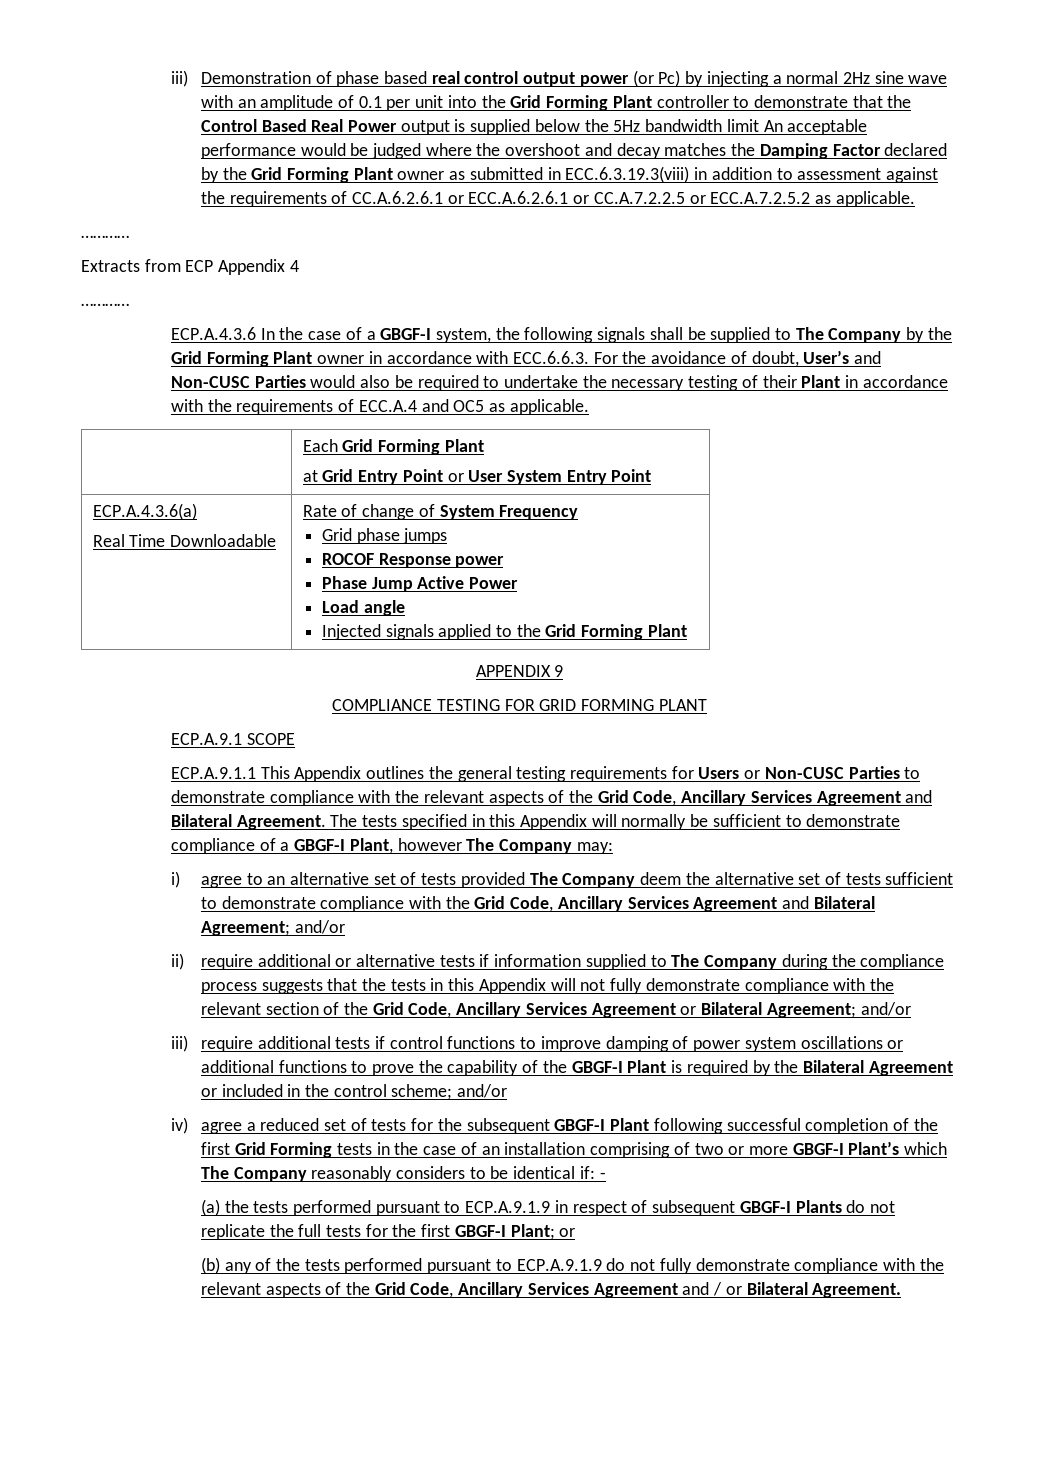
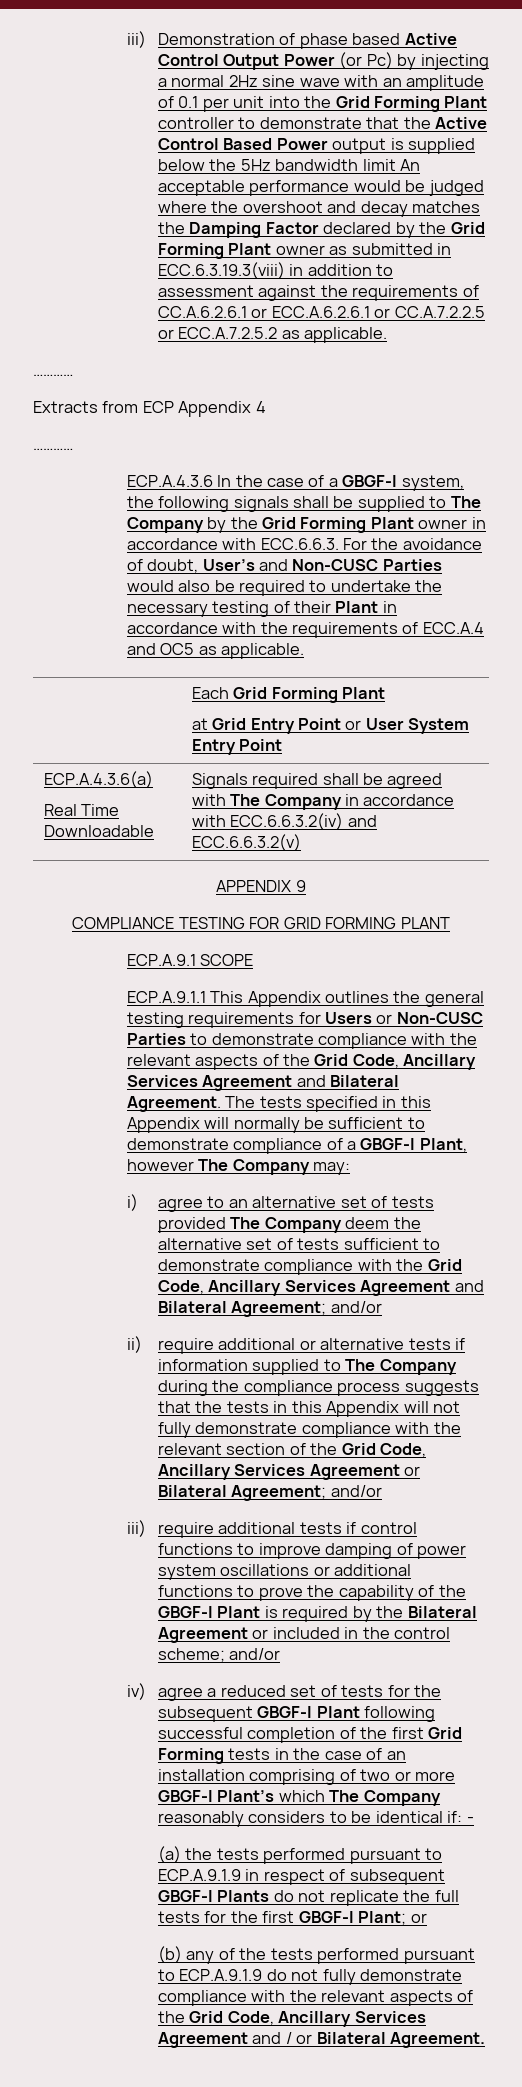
- iii) Demonstration of phase based real control output power (or Pc) by injecting a normal 2Hz sine wave with an amplitude of 0.1 per unit into the Grid Forming Plant controller to demonstrate that the Control Based Real Power output is supplied below the 5Hz bandwidth limit An acceptable performance would be judged where the overshoot and decay matches the Damping Factor declared by the Grid Forming Plant owner as submitted in ECC.6.3.19.3(viii) in addition to assessment against the requirements of CC.A.6.2.6.1 or ECC.A.6.2.6.1 or CC.A.7.2.2.5 or ECC.A.7.2.5.2 as applicable.
+ iii) Demonstration of phase based Active Control Output Power (or Pc) by injecting a normal 2Hz sine wave with an amplitude of 0.1 per unit into the Grid Forming Plant controller to demonstrate that the Active Control Based Power output is supplied below the 5Hz bandwidth limit An acceptable performance would be judged where the overshoot and decay matches the Damping Factor declared by the Grid Forming Plant owner as submitted in ECC.6.3.19.3(viii) in addition to assessment against the requirements of CC.A.6.2.6.1 or ECC.A.6.2.6.1 or CC.A.7.2.2.5 or ECC.A.7.2.5.2 as applicable.
  ECP.A.4.3.6(a)
- Real Time Downloadable | Rate of change of System Frequency
- Grid phase jumps
- ROCOF Response power
- Phase Jump Active Power
- Load angle
- Injected signals applied to the Grid Forming Plant
+ Real Time Downloadable | Signals required shall be agreed with The Company in accordance with ECC.6.6.3.2(iv) and ECC.6.6.3.2(v)

